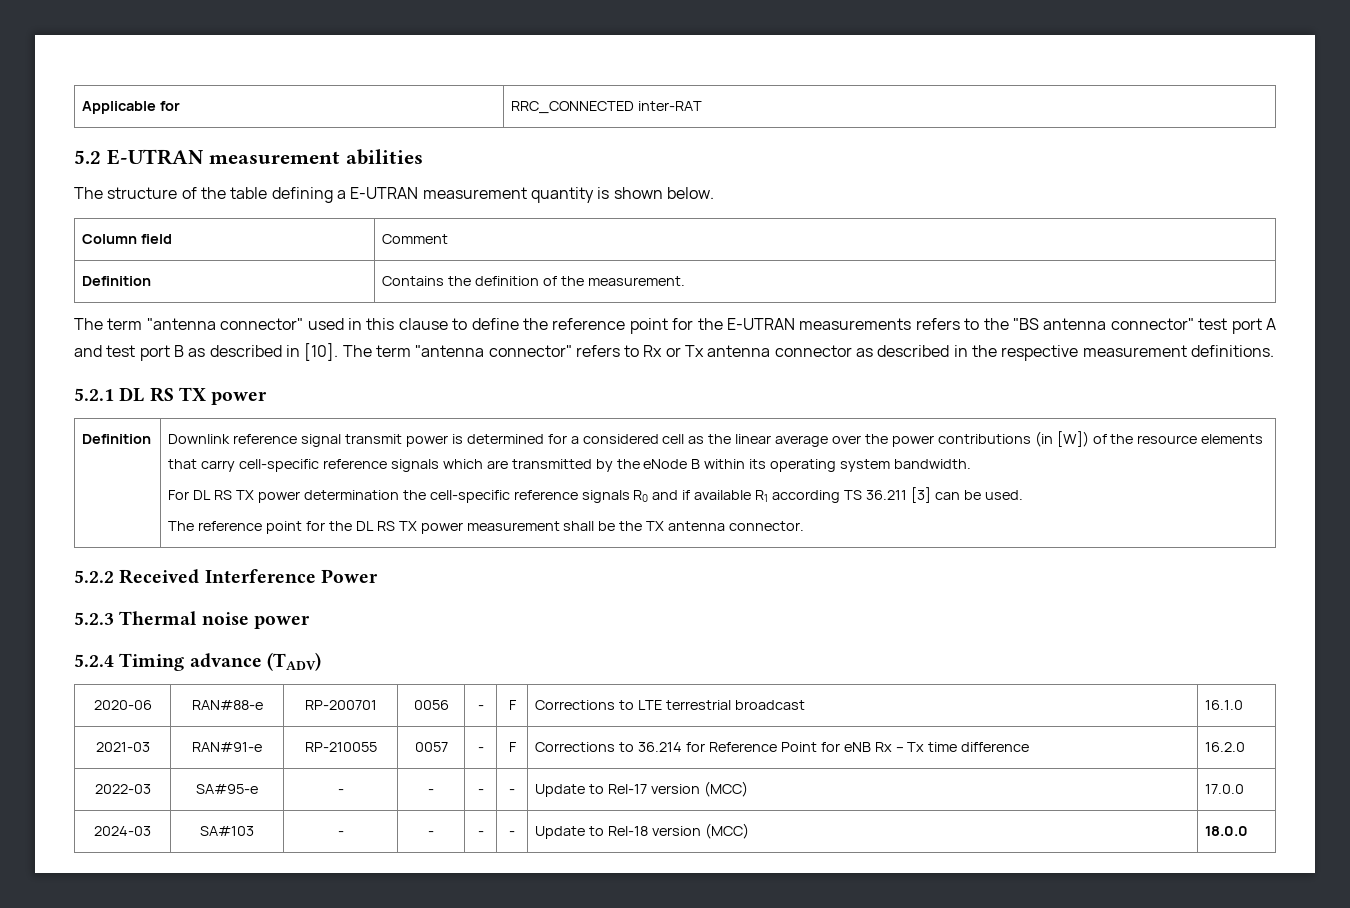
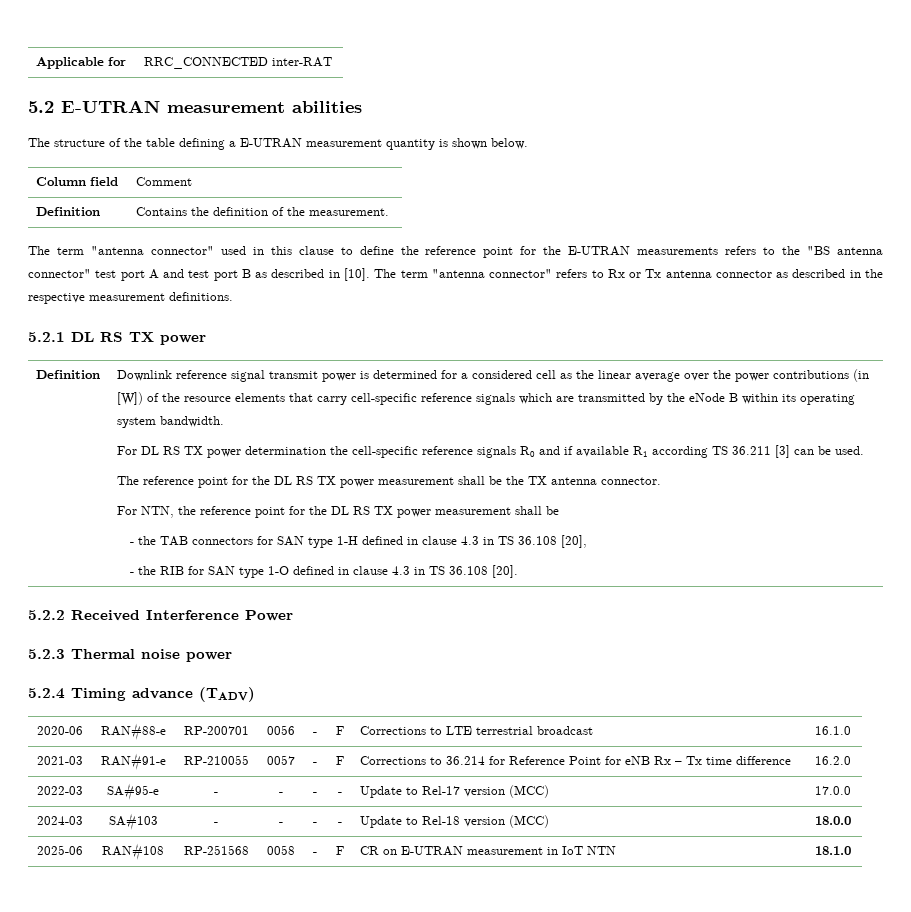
+ For NTN, the reference point for the DL RS TX power measurement shall be
+ - the TAB connectors for SAN type 1-H defined in clause 4.3 in TS 36.108 [20],
+ - the RIB for SAN type 1-O defined in clause 4.3 in TS 36.108 [20].
+ 2025-06 | RAN#108 | RP-251568 | 0058 | - | F | CR on E-UTRAN measurement in IoT NTN | 18.1.0

